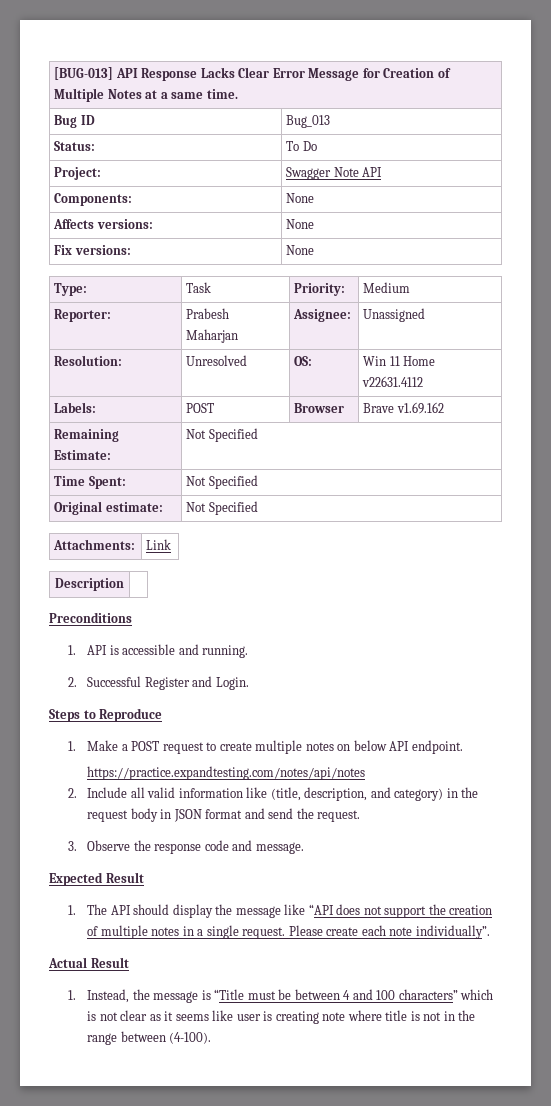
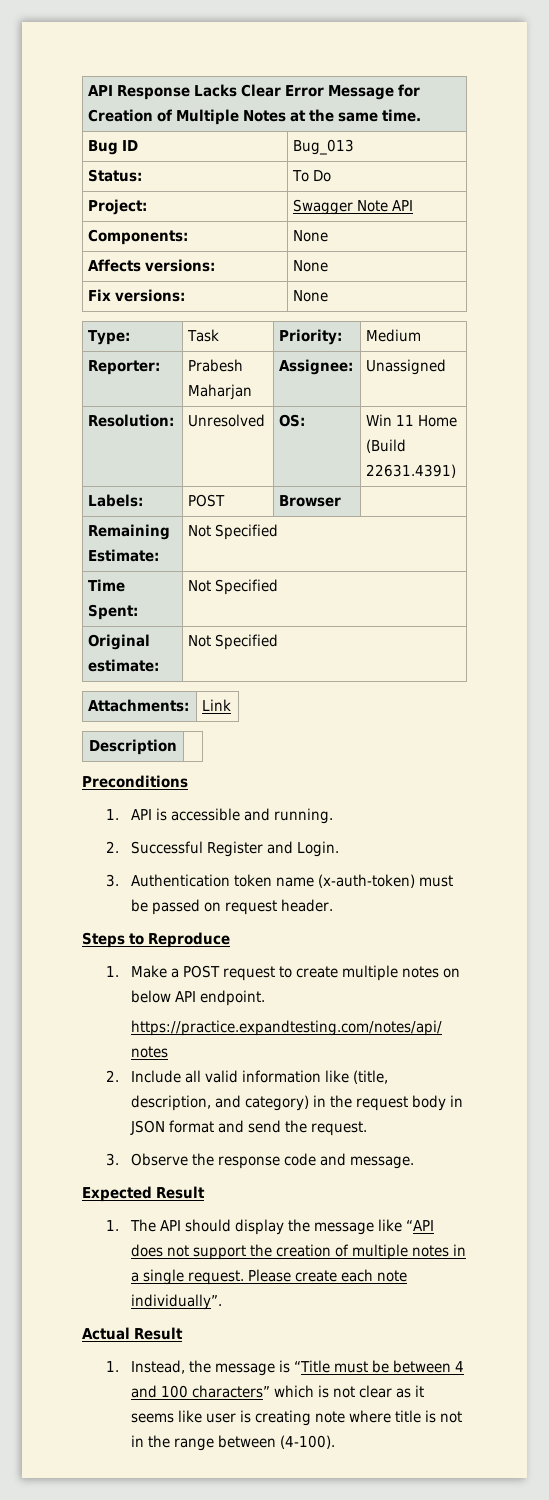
- [BUG-013] API Response Lacks Clear Error Message for Creation of Multiple Notes at a same time.
+ API Response Lacks Clear Error Message for Creation of Multiple Notes at the same time.
- Resolution: | Unresolved | OS: | Win 11 Home v22631.4112
+ Resolution: | Unresolved | OS: | Win 11 Home (Build 22631.4391)
- Labels: | POST | Browser | Brave v1.69.162
+ Labels: | POST | Browser |
+ 3. Authentication token name (x-auth-token) must be passed on request header.

